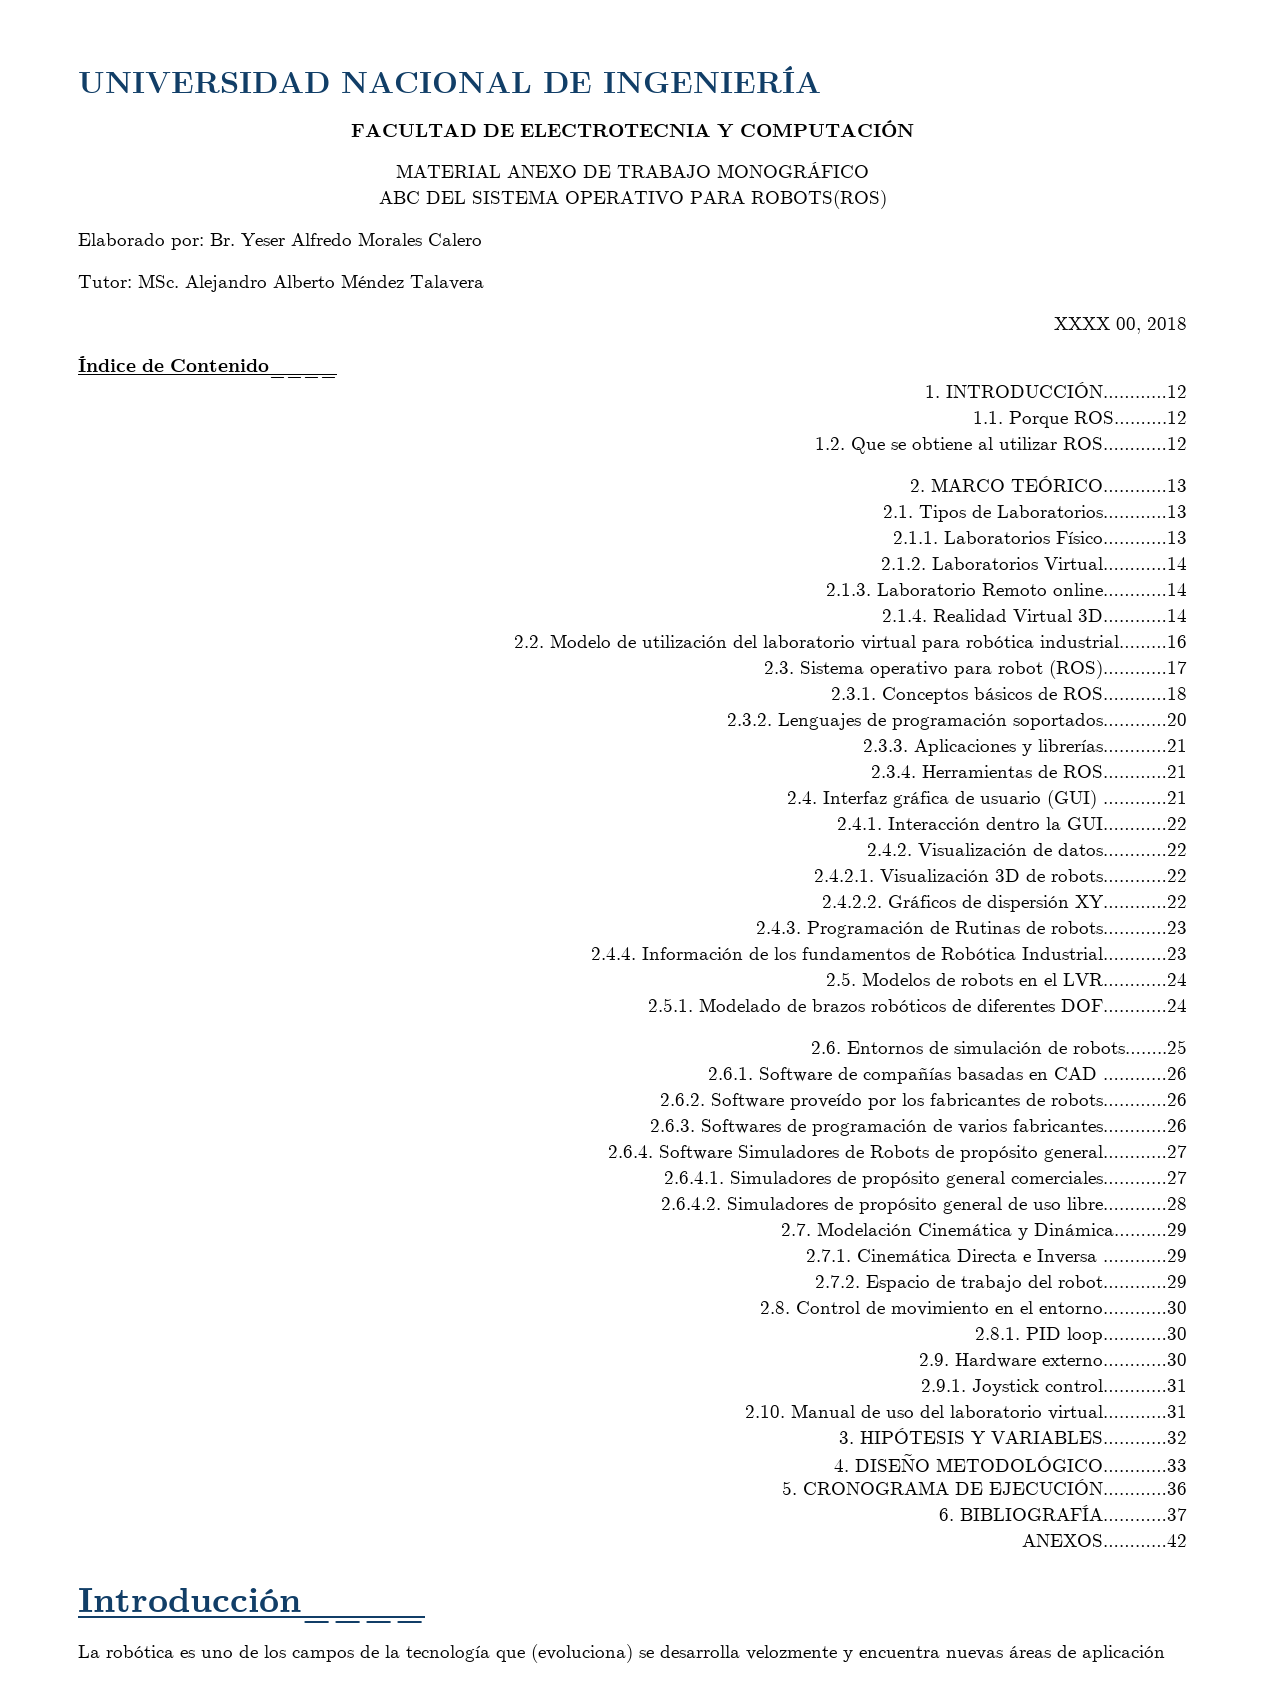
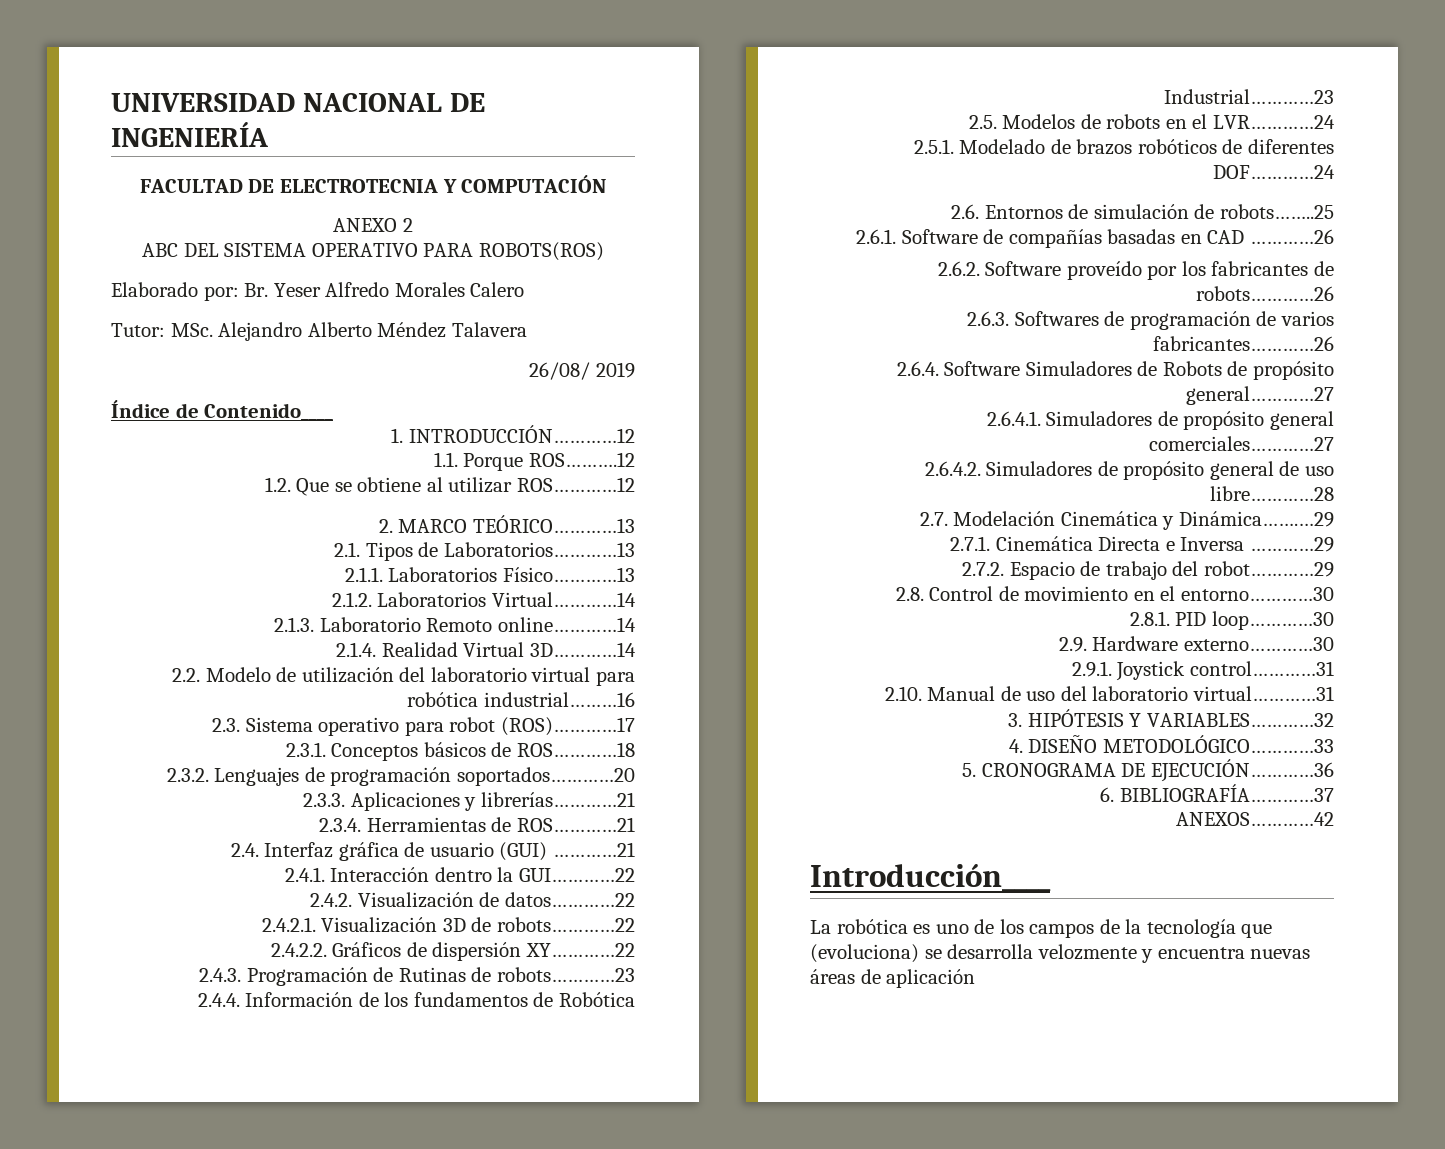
- MATERIAL ANEXO DE TRABAJO MONOGRÁFICO
+ ANEXO 2
- XXXX 00, 2018
+ 26/08/ 2019

